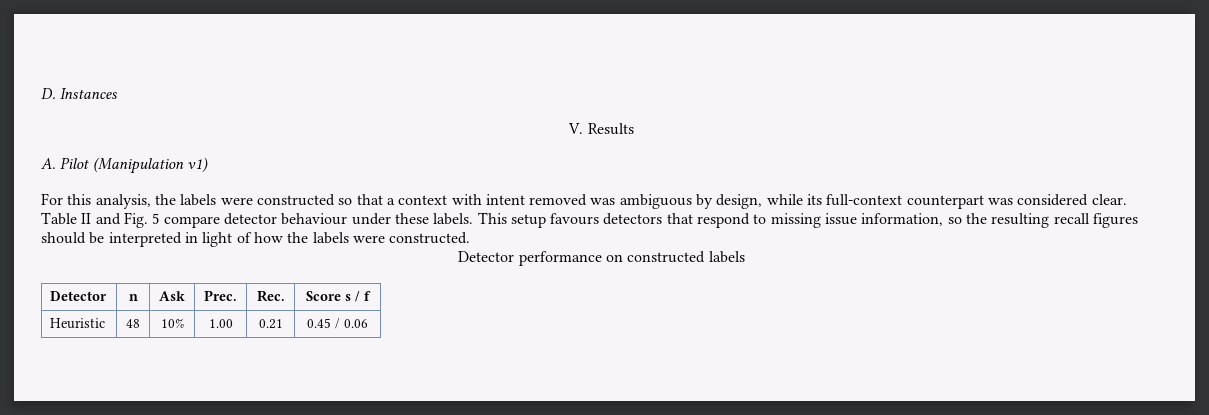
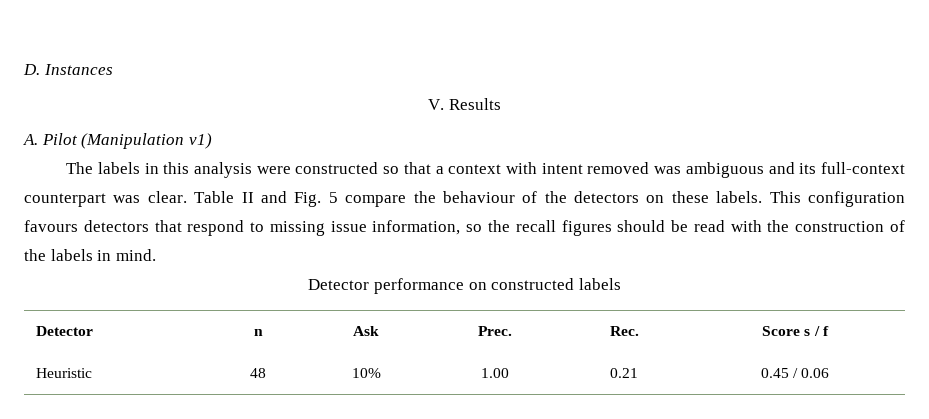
- For this analysis, the labels were constructed so that a context with intent removed was ambiguous by design, while its full-context counterpart was considered clear.
+ The labels in this analysis were constructed so that a context with intent removed was ambiguous and its full-context counterpart was clear.
- Table II and Fig. 5 compare detector behaviour under these labels.
+ Table II and Fig. 5 compare the behaviour of the detectors on these labels.
- This setup favours detectors that respond to missing issue information, so the resulting recall figures should be interpreted in light of how the labels were constructed.
+ This configuration favours detectors that respond to missing issue information, so the recall figures should be read with the construction of the labels in mind.

